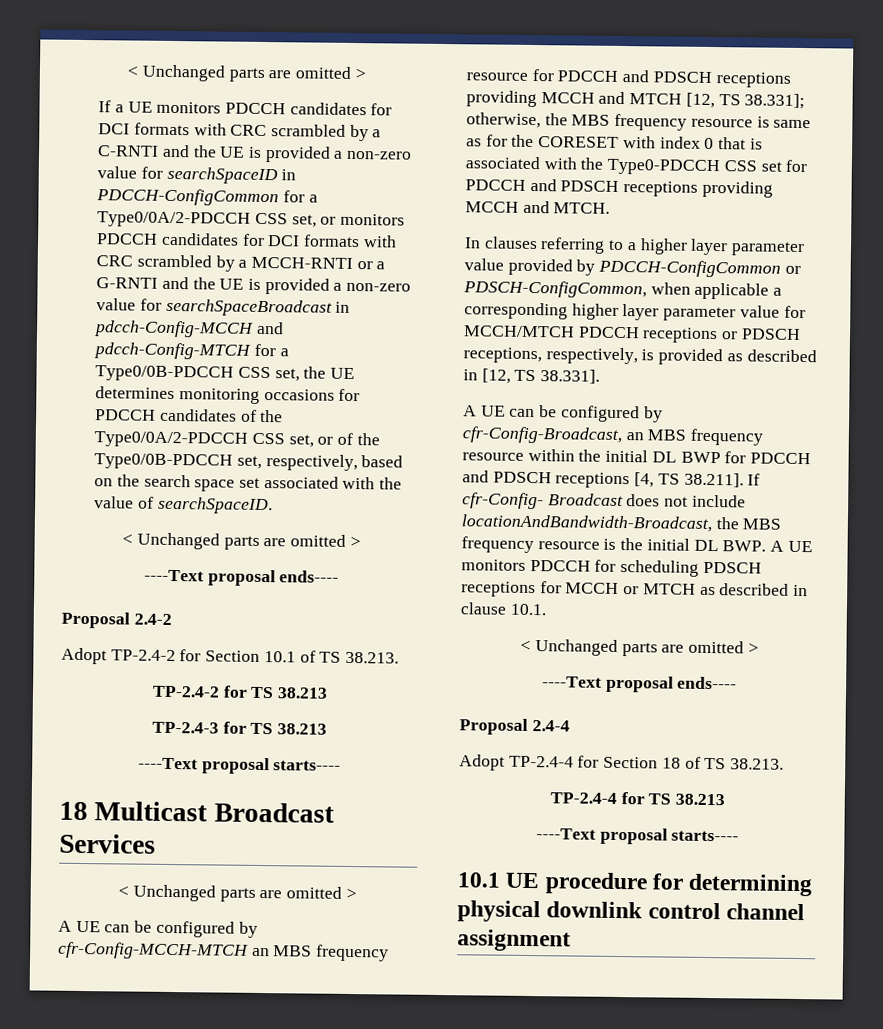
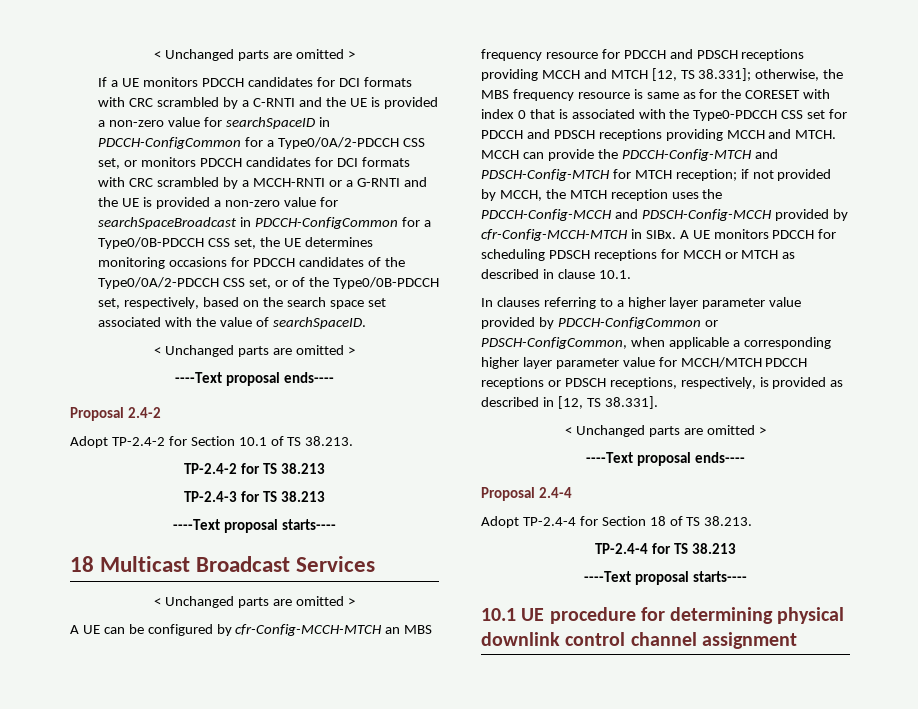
- If a UE monitors PDCCH candidates for DCI formats with CRC scrambled by a C-RNTI and the UE is provided a non-zero value for searchSpaceID in PDCCH-ConfigCommon for a Type0/0A/2-PDCCH CSS set, or monitors PDCCH candidates for DCI formats with CRC scrambled by a MCCH-RNTI or a G-RNTI and the UE is provided a non-zero value for searchSpaceBroadcast in pdcch-Config-MCCH and pdcch-Config-MTCH for a Type0/0B-PDCCH CSS set, the UE determines monitoring occasions for PDCCH candidates of the Type0/0A/2-PDCCH CSS set, or of the Type0/0B-PDCCH set, respectively, based on the search space set associated with the value of searchSpaceID.
+ If a UE monitors PDCCH candidates for DCI formats with CRC scrambled by a C-RNTI and the UE is provided a non-zero value for searchSpaceID in PDCCH-ConfigCommon for a Type0/0A/2-PDCCH CSS set, or monitors PDCCH candidates for DCI formats with CRC scrambled by a MCCH-RNTI or a G-RNTI and the UE is provided a non-zero value for searchSpaceBroadcast in PDCCH-ConfigCommon for a Type0/0B-PDCCH CSS set, the UE determines monitoring occasions for PDCCH candidates of the Type0/0A/2-PDCCH CSS set, or of the Type0/0B-PDCCH set, respectively, based on the search space set associated with the value of searchSpaceID.
+ MCCH can provide the PDCCH-Config-MTCH and PDSCH-Config-MTCH for MTCH reception; if not provided by MCCH, the MTCH reception uses the PDCCH-Config-MCCH and PDSCH-Config-MCCH provided by cfr-Config-MCCH-MTCH in SIBx. A UE monitors PDCCH for scheduling PDSCH receptions for MCCH or MTCH as described in clause 10.1.
- A UE can be configured by cfr-Config-Broadcast, an MBS frequency resource within the initial DL BWP for PDCCH and PDSCH receptions [4, TS 38.211]. If cfr-Config- Broadcast does not include locationAndBandwidth-Broadcast, the MBS frequency resource is the initial DL BWP. A UE monitors PDCCH for scheduling PDSCH receptions for MCCH or MTCH as described in clause 10.1.

